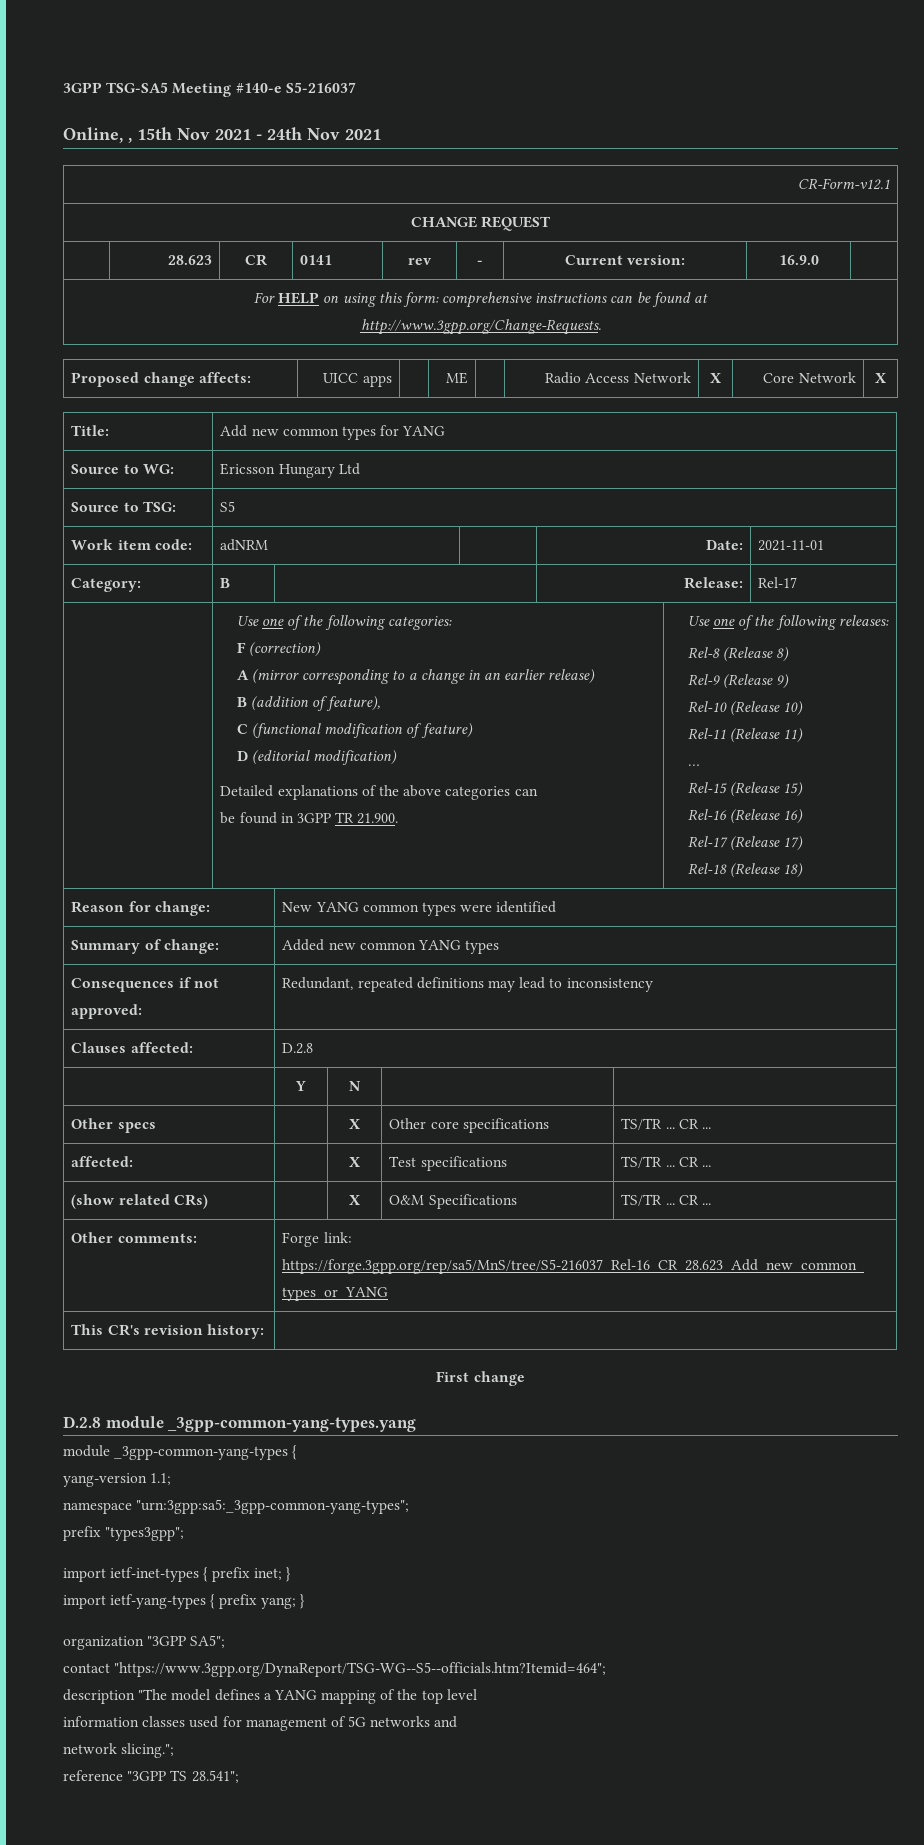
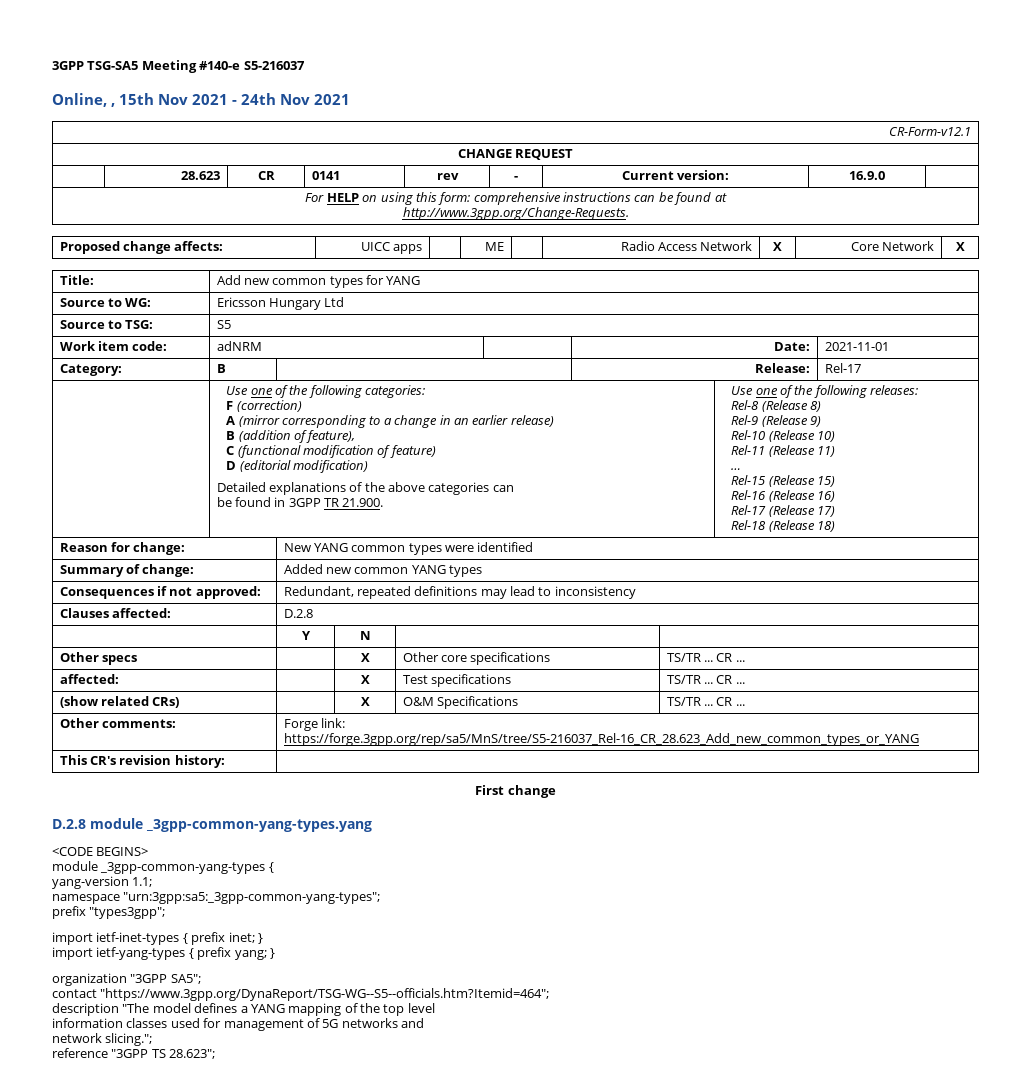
+ <CODE BEGINS>
- reference "3GPP TS 28.541";
+ reference "3GPP TS 28.623";

